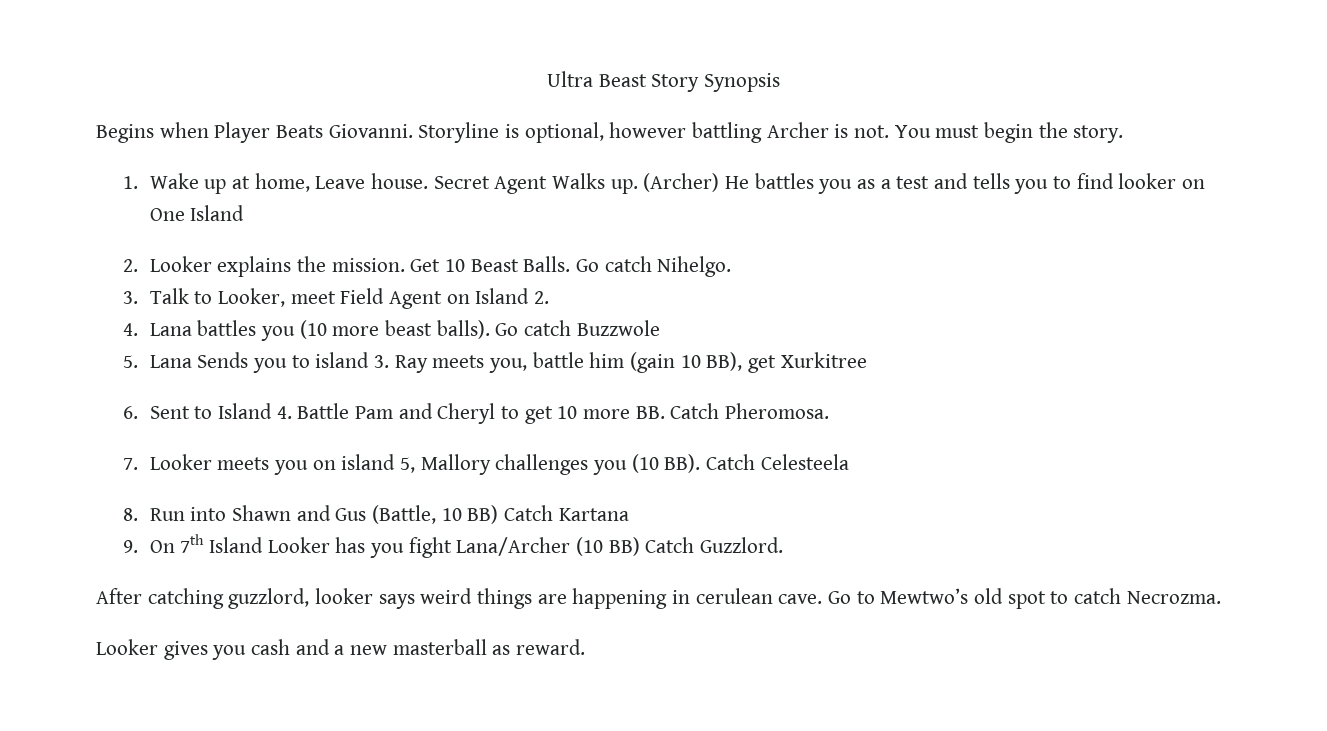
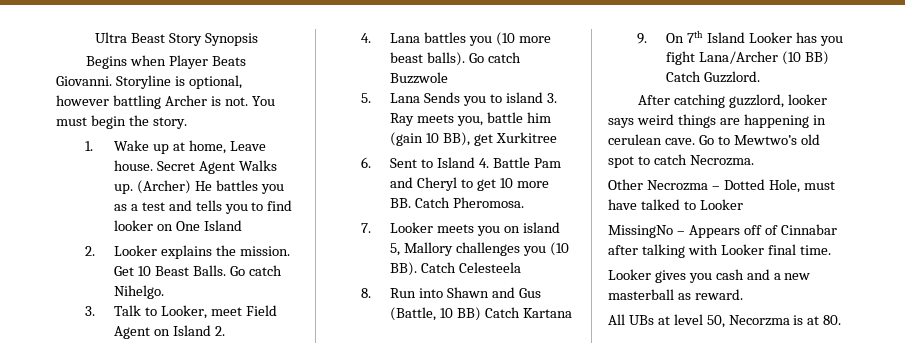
+ Other Necrozma – Dotted Hole, must have talked to Looker
+ MissingNo – Appears off of Cinnabar after talking with Looker final time.
+ All UBs at level 50, Necorzma is at 80.

